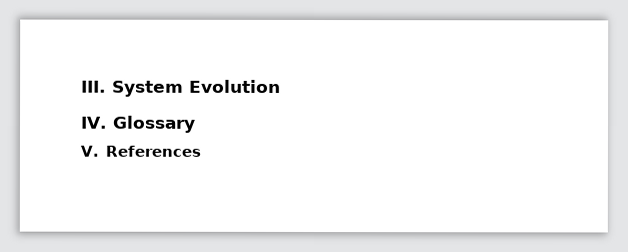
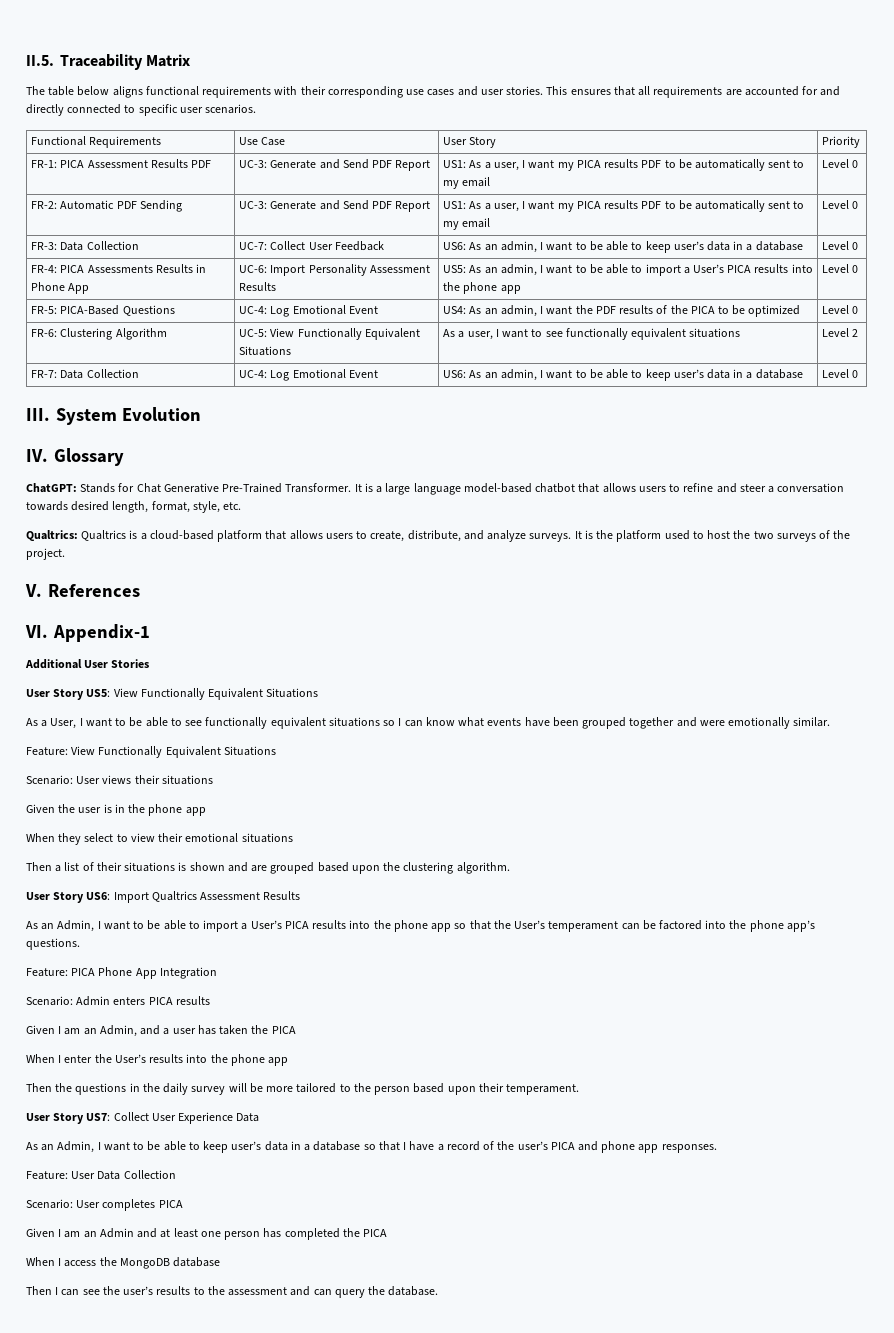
+ II.5. Traceability Matrix
+ The table below aligns functional requirements with their corresponding use cases and user stories. This ensures that all requirements are accounted for and directly connected to specific user scenarios.
+ Functional Requirements | Use Case | User Story | Priority
+ FR-1: PICA Assessment Results PDF | UC-3: Generate and Send PDF Report | US1: As a user, I want my PICA results PDF to be automatically sent to my email | Level 0
+ FR-2: Automatic PDF Sending | UC-3: Generate and Send PDF Report | US1: As a user, I want my PICA results PDF to be automatically sent to my email | Level 0
+ FR-3: Data Collection | UC-7: Collect User Feedback | US6: As an admin, I want to be able to keep user’s data in a database | Level 0
+ FR-4: PICA Assessments Results in Phone App | UC-6: Import Personality Assessment Results | US5: As an admin, I want to be able to import a User’s PICA results into the phone app | Level 0
+ FR-5: PICA-Based Questions | UC-4: Log Emotional Event | US4: As an admin, I want the PDF results of the PICA to be optimized | Level 0
+ FR-6: Clustering Algorithm | UC-5: View Functionally Equivalent Situations | As a user, I want to see functionally equivalent situations | Level 2
+ FR-7: Data Collection | UC-4: Log Emotional Event | US6: As an admin, I want to be able to keep user’s data in a database | Level 0
+ ChatGPT: Stands for Chat Generative Pre-Trained Transformer. It is a large language model-based chatbot that allows users to refine and steer a conversation towards desired length, format, style, etc.
+ Qualtrics: Qualtrics is a cloud-based platform that allows users to create, distribute, and analyze surveys. It is the platform used to host the two surveys of the project.
  V. References
+ VI. Appendix-1
+ Additional User Stories
+ User Story US5: View Functionally Equivalent Situations
+ As a User, I want to be able to see functionally equivalent situations so I can know what events have been grouped together and were emotionally similar.
+ Feature: View Functionally Equivalent Situations
+ Scenario: User views their situations
+ Given the user is in the phone app
+ When they select to view their emotional situations
+ Then a list of their situations is shown and are grouped based upon the clustering algorithm.
+ User Story US6: Import Qualtrics Assessment Results
+ As an Admin, I want to be able to import a User’s PICA results into the phone app so that the User’s temperament can be factored into the phone app’s questions.
+ Feature: PICA Phone App Integration
+ Scenario: Admin enters PICA results
+ Given I am an Admin, and a user has taken the PICA
+ When I enter the User’s results into the phone app
+ Then the questions in the daily survey will be more tailored to the person based upon their temperament.
+ User Story US7: Collect User Experience Data
+ As an Admin, I want to be able to keep user’s data in a database so that I have a record of the user’s PICA and phone app responses.
+ Feature: User Data Collection
+ Scenario: User completes PICA
+ Given I am an Admin and at least one person has completed the PICA
+ When I access the MongoDB database
+ Then I can see the user’s results to the assessment and can query the database.

